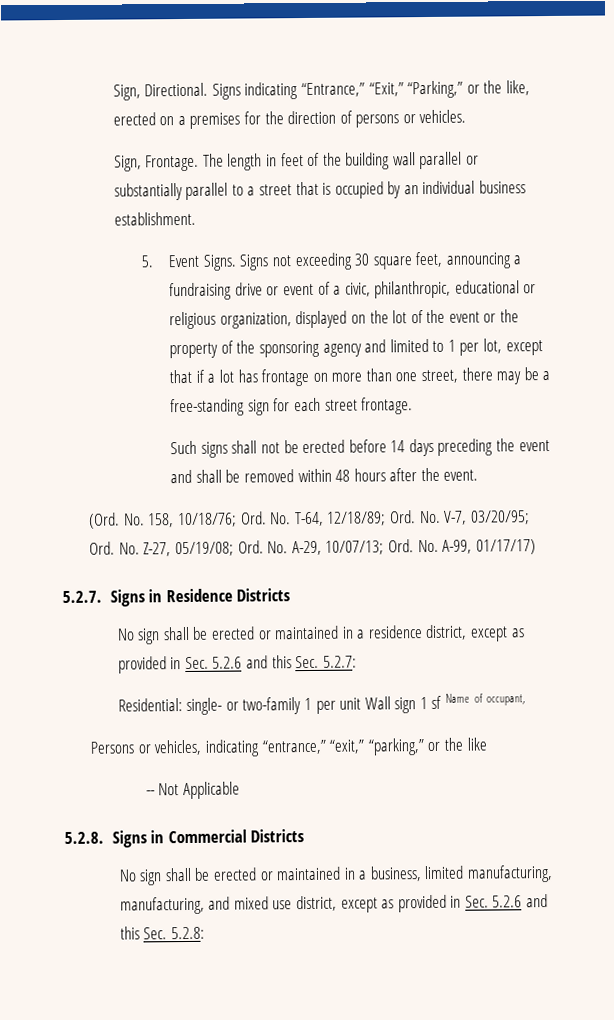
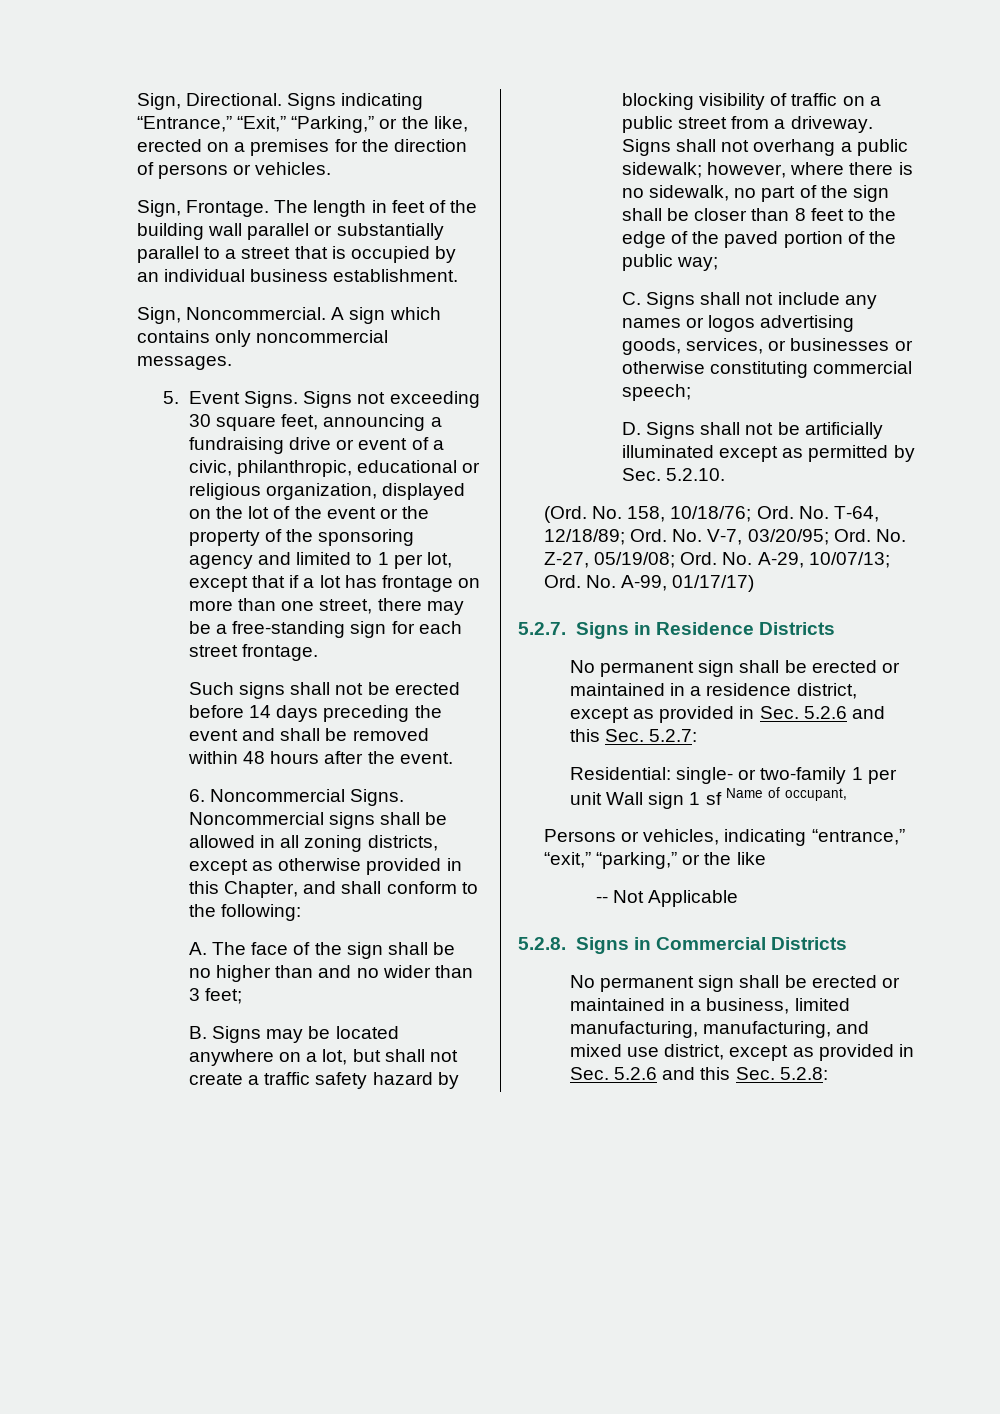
+ Sign, Noncommercial. A sign which contains only noncommercial messages.
+ 6. Noncommercial Signs. Noncommercial signs shall be allowed in all zoning districts, except as otherwise provided in this Chapter, and shall conform to the following:
+ A. The face of the sign shall be no higher than and no wider than 3 feet;
+ B. Signs may be located anywhere on a lot, but shall not create a traffic safety hazard by blocking visibility of traffic on a public street from a driveway. Signs shall not overhang a public sidewalk; however, where there is no sidewalk, no part of the sign shall be closer than 8 feet to the edge of the paved portion of the public way;
+ C. Signs shall not include any names or logos advertising goods, services, or businesses or otherwise constituting commercial speech;
+ D. Signs shall not be artificially illuminated except as permitted by Sec. 5.2.10.
- No sign shall be erected or maintained in a residence district, except as provided in Sec. 5.2.6 and this Sec. 5.2.7:
+ No permanent sign shall be erected or maintained in a residence district, except as provided in Sec. 5.2.6 and this Sec. 5.2.7:
- No sign shall be erected or maintained in a business, limited manufacturing, manufacturing, and mixed use district, except as provided in Sec. 5.2.6 and this Sec. 5.2.8:
+ No permanent sign shall be erected or maintained in a business, limited manufacturing, manufacturing, and mixed use district, except as provided in Sec. 5.2.6 and this Sec. 5.2.8:

